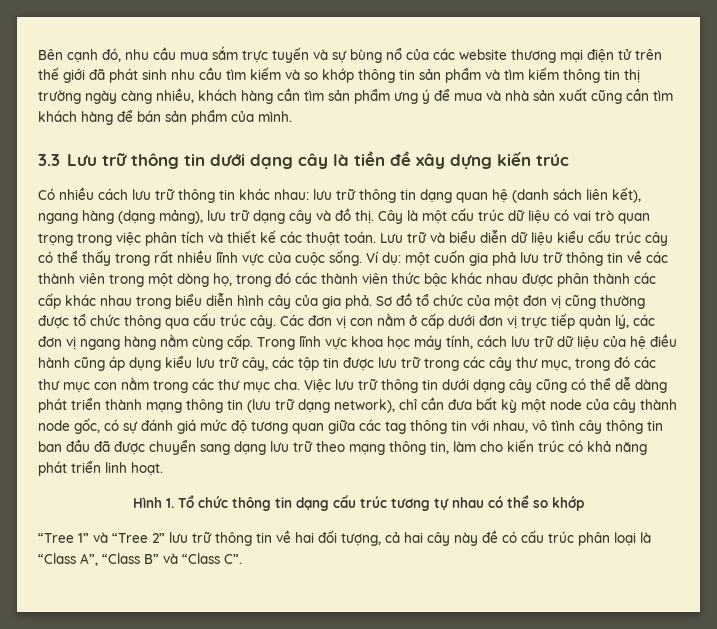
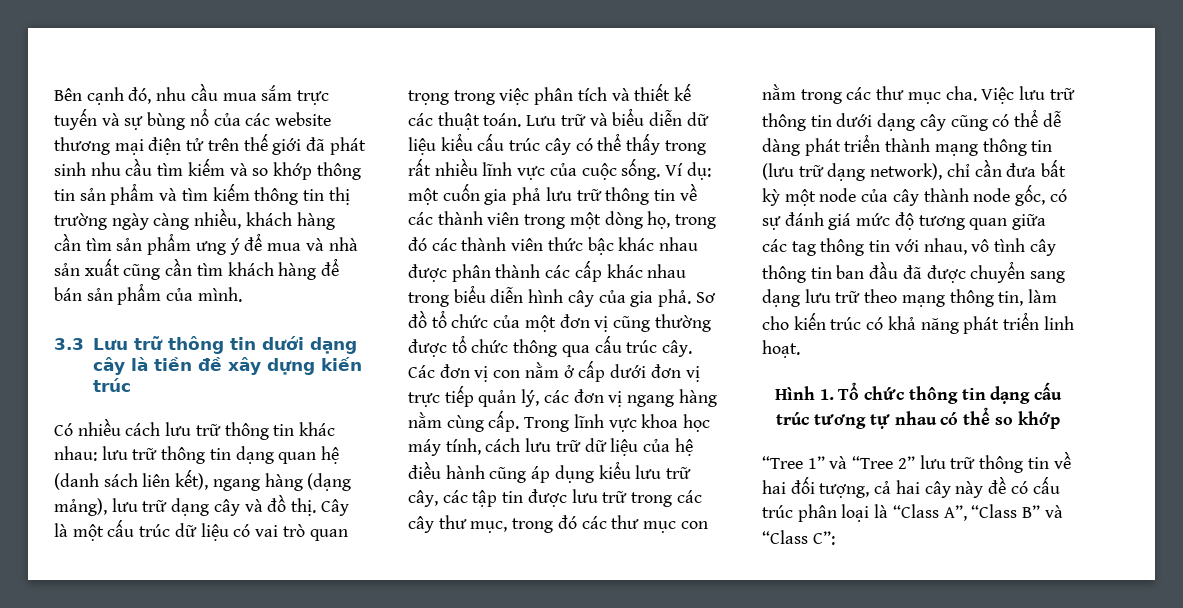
- “Tree 1” và “Tree 2” lưu trữ thông tin về hai đối tượng, cả hai cây này đề có cấu trúc phân loại là “Class A”, “Class B” và “Class C”.
+ “Tree 1” và “Tree 2” lưu trữ thông tin về hai đối tượng, cả hai cây này đề có cấu trúc phân loại là “Class A”, “Class B” và “Class C”:

